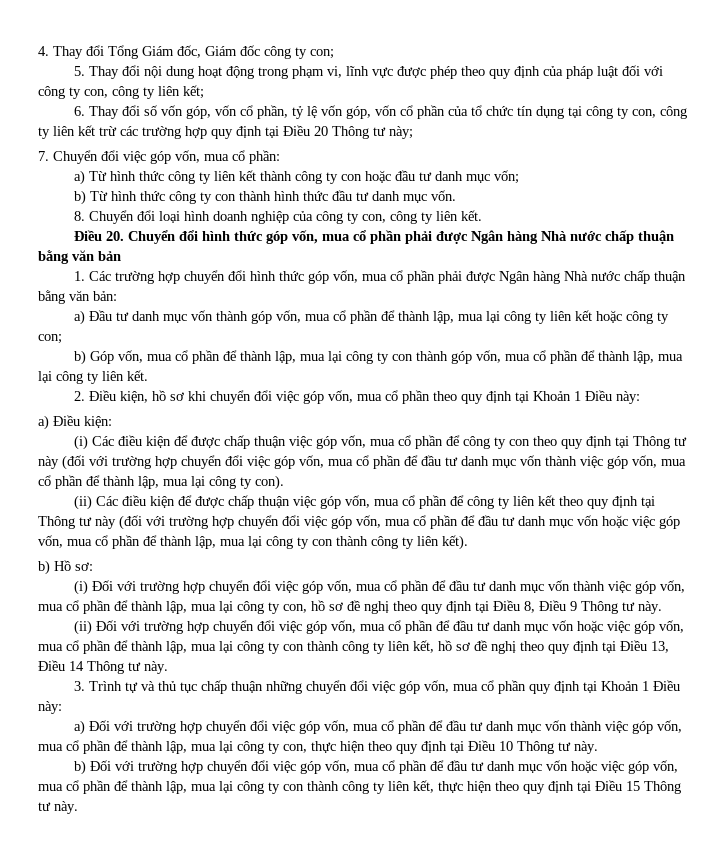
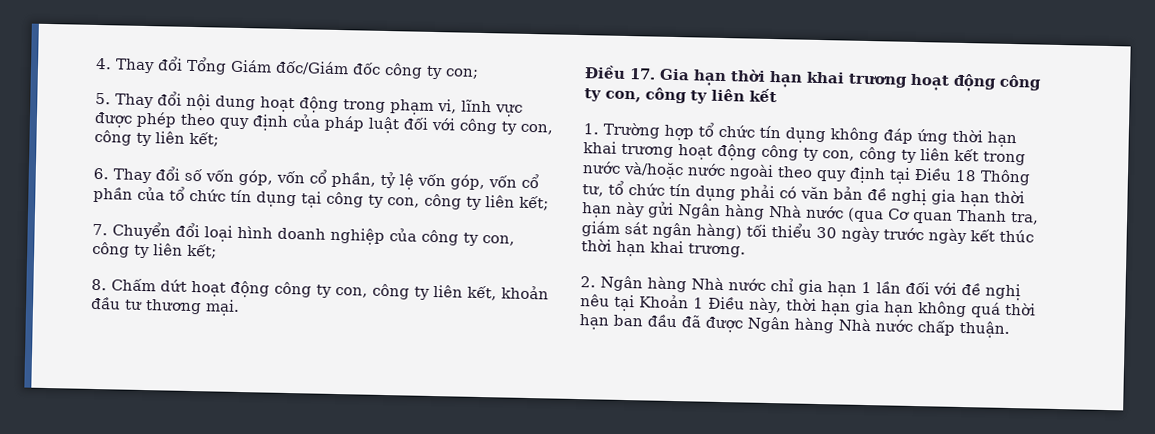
- 4. Thay đổi Tổng Giám đốc, Giám đốc công ty con;
+ 4. Thay đổi Tổng Giám đốc/Giám đốc công ty con;
- 6. Thay đổi số vốn góp, vốn cổ phần, tỷ lệ vốn góp, vốn cổ phần của tổ chức tín dụng tại công ty con, công ty liên kết trừ các trường hợp quy định tại Điều 20 Thông tư này;
- 7. Chuyển đổi việc góp vốn, mua cổ phần:
- a) Từ hình thức công ty liên kết thành công ty con hoặc đầu tư danh mục vốn;
- b) Từ hình thức công ty con thành hình thức đầu tư danh mục vốn.
- 8. Chuyển đổi loại hình doanh nghiệp của công ty con, công ty liên kết.
- Điều 20. Chuyển đổi hình thức góp vốn, mua cổ phần phải được Ngân hàng Nhà nước chấp thuận bằng văn bản
- 1. Các trường hợp chuyển đổi hình thức góp vốn, mua cổ phần phải được Ngân hàng Nhà nước chấp thuận bằng văn bản:
- a) Đầu tư danh mục vốn thành góp vốn, mua cổ phần để thành lập, mua lại công ty liên kết hoặc công ty con;
- b) Góp vốn, mua cổ phần để thành lập, mua lại công ty con thành góp vốn, mua cổ phần để thành lập, mua lại công ty liên kết.
- 2. Điều kiện, hồ sơ khi chuyển đổi việc góp vốn, mua cổ phần theo quy định tại Khoản 1 Điều này:
- a) Điều kiện:
- (i) Các điều kiện để được chấp thuận việc góp vốn, mua cổ phần để công ty con theo quy định tại Thông tư này (đối với trường hợp chuyển đổi việc góp vốn, mua cổ phần để đầu tư danh mục vốn thành việc góp vốn, mua cổ phần để thành lập, mua lại công ty con).
- (ii) Các điều kiện để được chấp thuận việc góp vốn, mua cổ phần để công ty liên kết theo quy định tại Thông tư này (đối với trường hợp chuyển đổi việc góp vốn, mua cổ phần để đầu tư danh mục vốn hoặc việc góp vốn, mua cổ phần để thành lập, mua lại công ty con thành công ty liên kết).
- b) Hồ sơ:
- (i) Đối với trường hợp chuyển đổi việc góp vốn, mua cổ phần để đầu tư danh mục vốn thành việc góp vốn, mua cổ phần để thành lập, mua lại công ty con, hồ sơ đề nghị theo quy định tại Điều 8, Điều 9 Thông tư này.
- (ii) Đối với trường hợp chuyển đổi việc góp vốn, mua cổ phần để đầu tư danh mục vốn hoặc việc góp vốn, mua cổ phần để thành lập, mua lại công ty con thành công ty liên kết, hồ sơ đề nghị theo quy định tại Điều 13, Điều 14 Thông tư này.
- 3. Trình tự và thủ tục chấp thuận những chuyển đổi việc góp vốn, mua cổ phần quy định tại Khoản 1 Điều này:
- a) Đối với trường hợp chuyển đổi việc góp vốn, mua cổ phần để đầu tư danh mục vốn thành việc góp vốn, mua cổ phần để thành lập, mua lại công ty con, thực hiện theo quy định tại Điều 10 Thông tư này.
- b) Đối với trường hợp chuyển đổi việc góp vốn, mua cổ phần để đầu tư danh mục vốn hoặc việc góp vốn, mua cổ phần để thành lập, mua lại công ty con thành công ty liên kết, thực hiện theo quy định tại Điều 15 Thông tư này.
+ 6. Thay đổi số vốn góp, vốn cổ phần, tỷ lệ vốn góp, vốn cổ phần của tổ chức tín dụng tại công ty con, công ty liên kết;
+ 7. Chuyển đổi loại hình doanh nghiệp của công ty con, công ty liên kết;
+ 8. Chấm dứt hoạt động công ty con, công ty liên kết, khoản đầu tư thương mại.
+ Điều 17. Gia hạn thời hạn khai trương hoạt động công ty con, công ty liên kết
+ 1. Trường hợp tổ chức tín dụng không đáp ứng thời hạn khai trương hoạt động công ty con, công ty liên kết trong nước và/hoặc nước ngoài theo quy định tại Điều 18 Thông tư, tổ chức tín dụng phải có văn bản đề nghị gia hạn thời hạn này gửi Ngân hàng Nhà nước (qua Cơ quan Thanh tra, giám sát ngân hàng) tối thiểu 30 ngày trước ngày kết thúc thời hạn khai trương.
+ 2. Ngân hàng Nhà nước chỉ gia hạn 1 lần đối với đề nghị nêu tại Khoản 1 Điều này, thời hạn gia hạn không quá thời hạn ban đầu đã được Ngân hàng Nhà nước chấp thuận.

